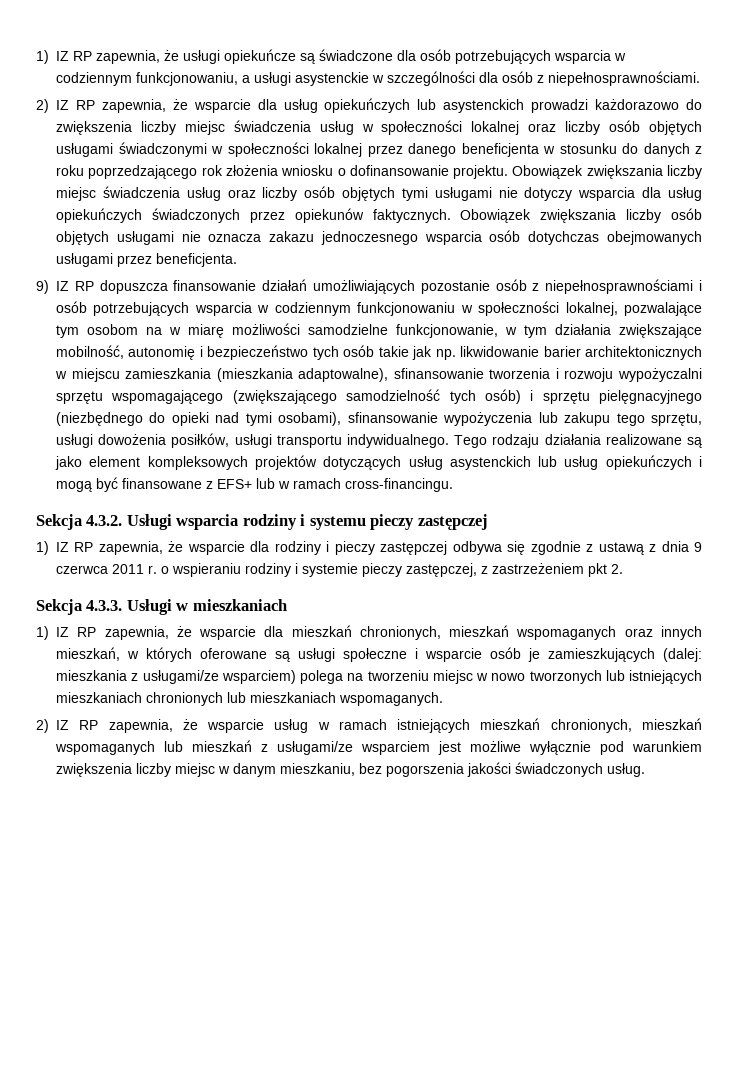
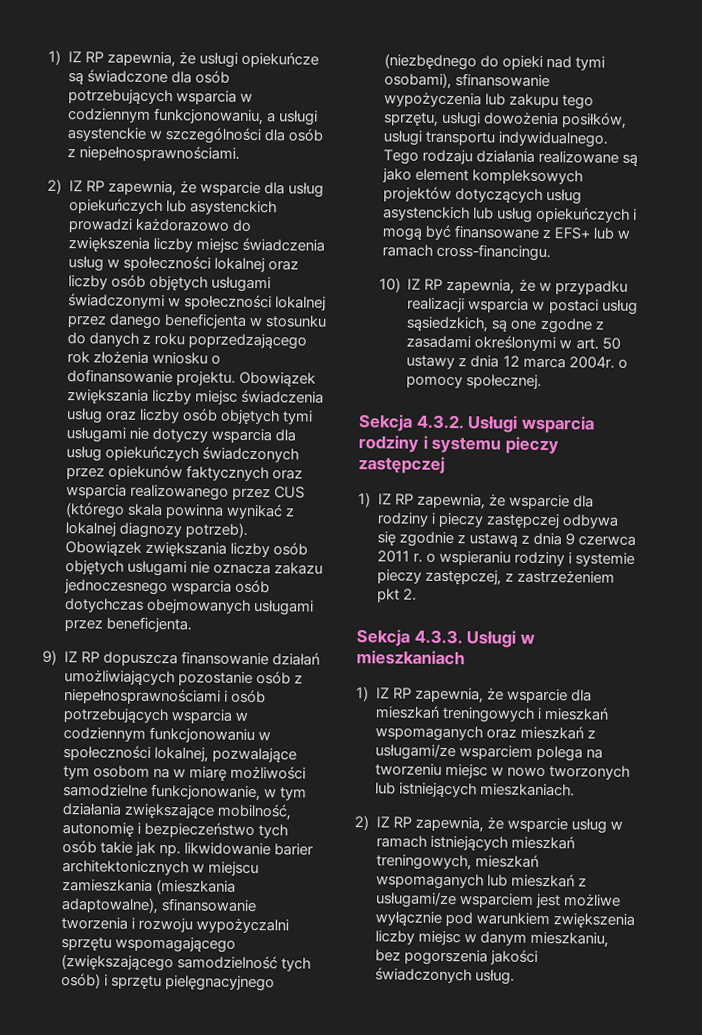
- Obowiązek zwiększania liczby miejsc świadczenia usług oraz liczby osób objętych tymi usługami nie dotyczy wsparcia dla usług opiekuńczych świadczonych przez opiekunów faktycznych.
+ Obowiązek zwiększania liczby miejsc świadczenia usług oraz liczby osób objętych tymi usługami nie dotyczy wsparcia dla usług opiekuńczych świadczonych przez opiekunów faktycznych oraz wsparcia realizowanego przez CUS (którego skala powinna wynikać z lokalnej diagnozy potrzeb).
+ 10) IZ RP zapewnia, że w przypadku realizacji wsparcia w postaci usług sąsiedzkich, są one zgodne z zasadami określonymi w art. 50 ustawy z dnia 12 marca 2004r. o pomocy społecznej.
- 1) IZ RP zapewnia, że wsparcie dla mieszkań chronionych, mieszkań wspomaganych oraz innych mieszkań, w których oferowane są usługi społeczne i wsparcie osób je zamieszkujących (dalej: mieszkania z usługami/ze wsparciem) polega na tworzeniu miejsc w nowo tworzonych lub istniejących mieszkaniach chronionych lub mieszkaniach wspomaganych.
+ 1) IZ RP zapewnia, że wsparcie dla mieszkań treningowych i mieszkań wspomaganych oraz mieszkań z usługami/ze wsparciem polega na tworzeniu miejsc w nowo tworzonych lub istniejących mieszkaniach.
- 2) IZ RP zapewnia, że wsparcie usług w ramach istniejących mieszkań chronionych, mieszkań wspomaganych lub mieszkań z usługami/ze wsparciem jest możliwe wyłącznie pod warunkiem zwiększenia liczby miejsc w danym mieszkaniu, bez pogorszenia jakości świadczonych usług.
+ 2) IZ RP zapewnia, że wsparcie usług w ramach istniejących mieszkań treningowych, mieszkań wspomaganych lub mieszkań z usługami/ze wsparciem jest możliwe wyłącznie pod warunkiem zwiększenia liczby miejsc w danym mieszkaniu, bez pogorszenia jakości świadczonych usług.

